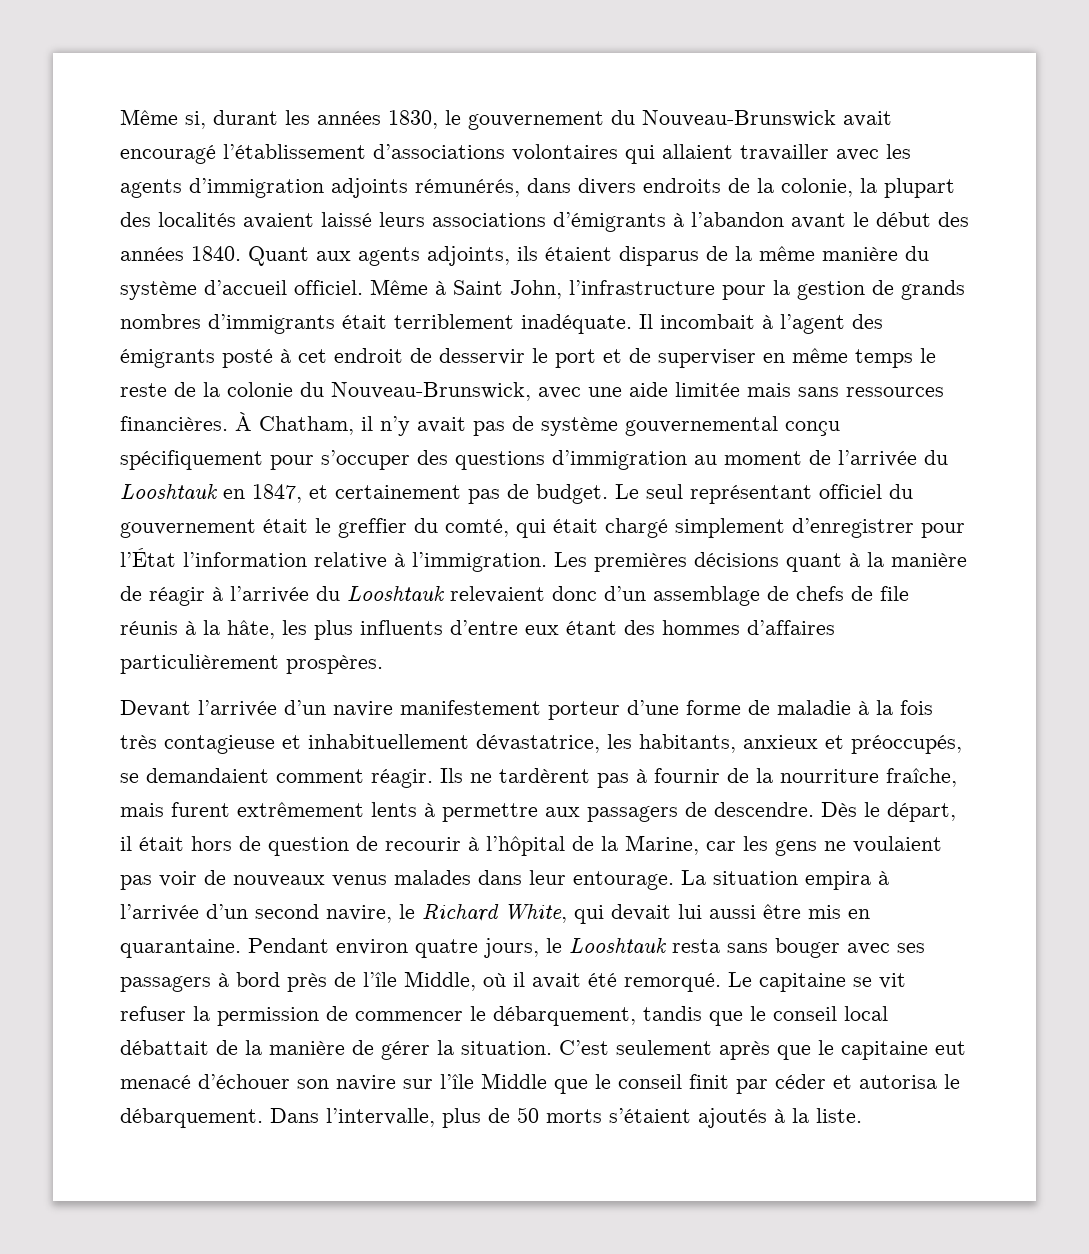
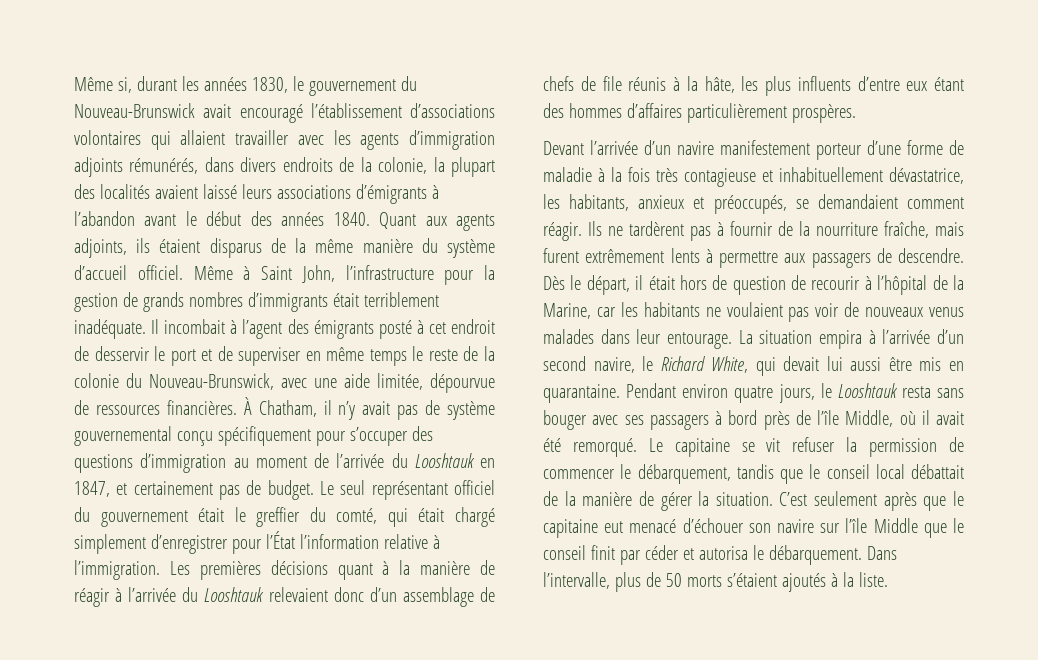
- Il incombait à l’agent des émigrants posté à cet endroit de desservir le port et de superviser en même temps le reste de la colonie du Nouveau-Brunswick, avec une aide limitée mais sans ressources financières.
+ Il incombait à l’agent des émigrants posté à cet endroit de desservir le port et de superviser en même temps le reste de la colonie du Nouveau-Brunswick, avec une aide limitée, dépourvue de ressources financières.
- Dès le départ, il était hors de question de recourir à l’hôpital de la Marine, car les gens ne voulaient pas voir de nouveaux venus malades dans leur entourage.
+ Dès le départ, il était hors de question de recourir à l’hôpital de la Marine, car les habitants ne voulaient pas voir de nouveaux venus malades dans leur entourage.

